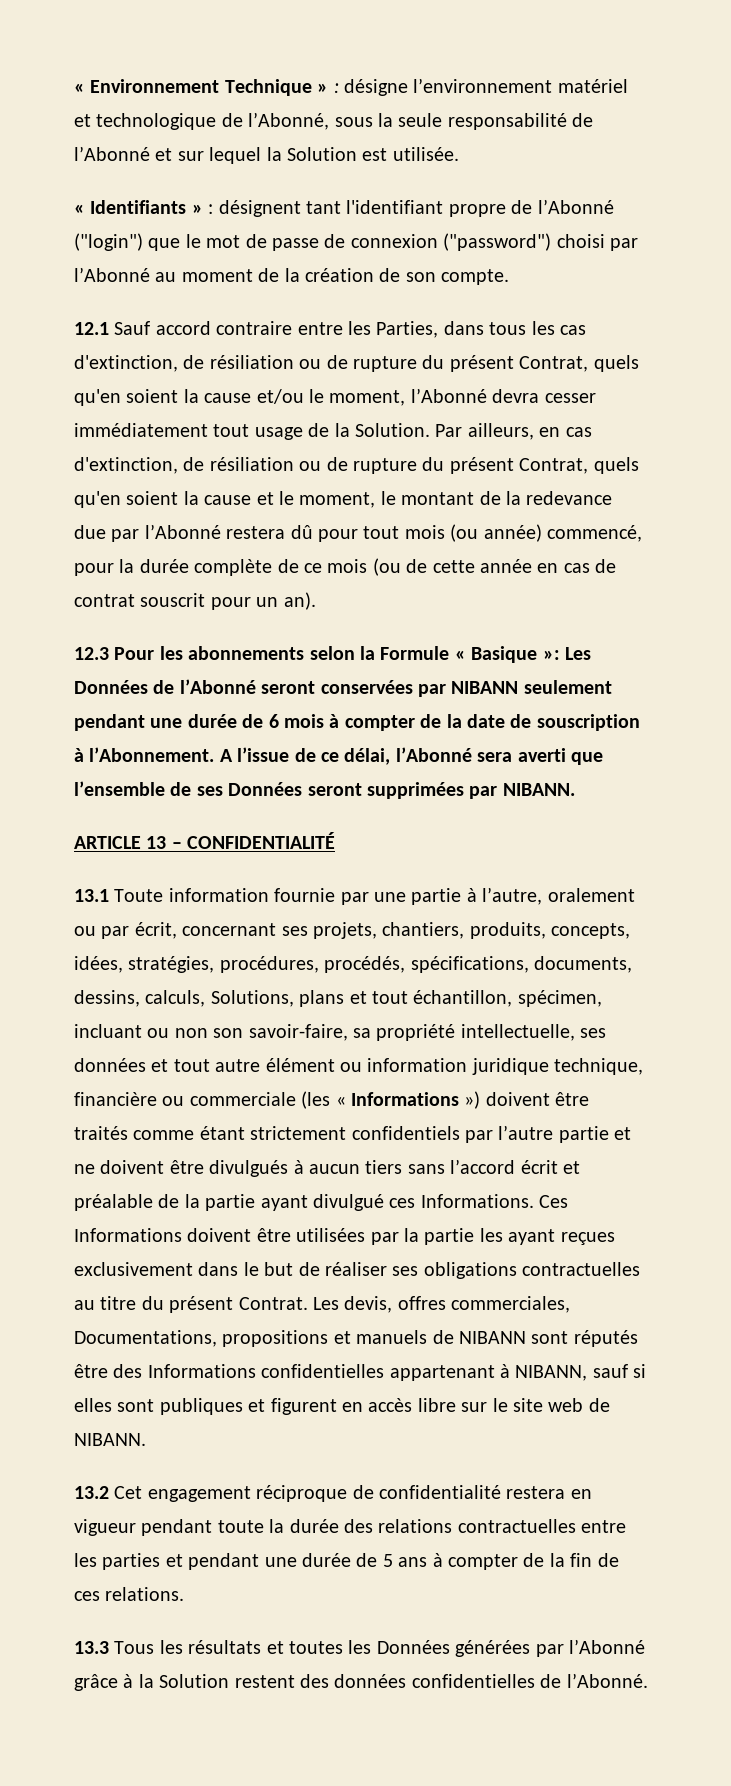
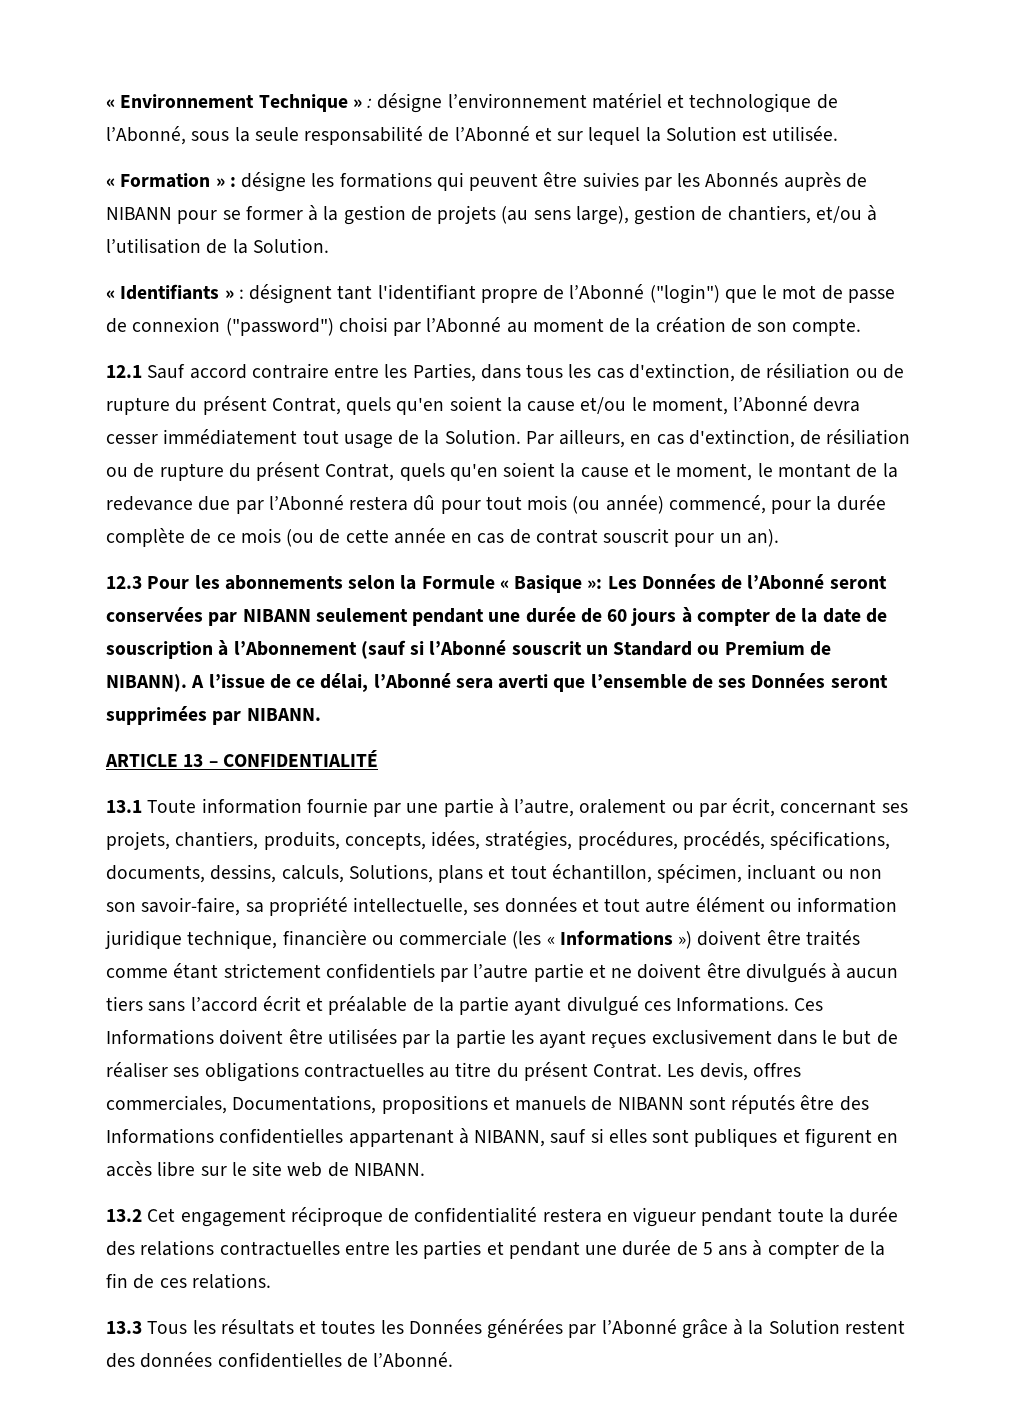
+ « Formation » : désigne les formations qui peuvent être suivies par les Abonnés auprès de NIBANN pour se former à la gestion de projets (au sens large), gestion de chantiers, et/ou à l’utilisation de la Solution.
- 12.3 Pour les abonnements selon la Formule « Basique »: Les Données de l’Abonné seront conservées par NIBANN seulement pendant une durée de 6 mois à compter de la date de souscription à l’Abonnement.
+ 12.3 Pour les abonnements selon la Formule « Basique »: Les Données de l’Abonné seront conservées par NIBANN seulement pendant une durée de 60 jours à compter de la date de souscription à l’Abonnement (sauf si l’Abonné souscrit un Standard ou Premium de NIBANN).

